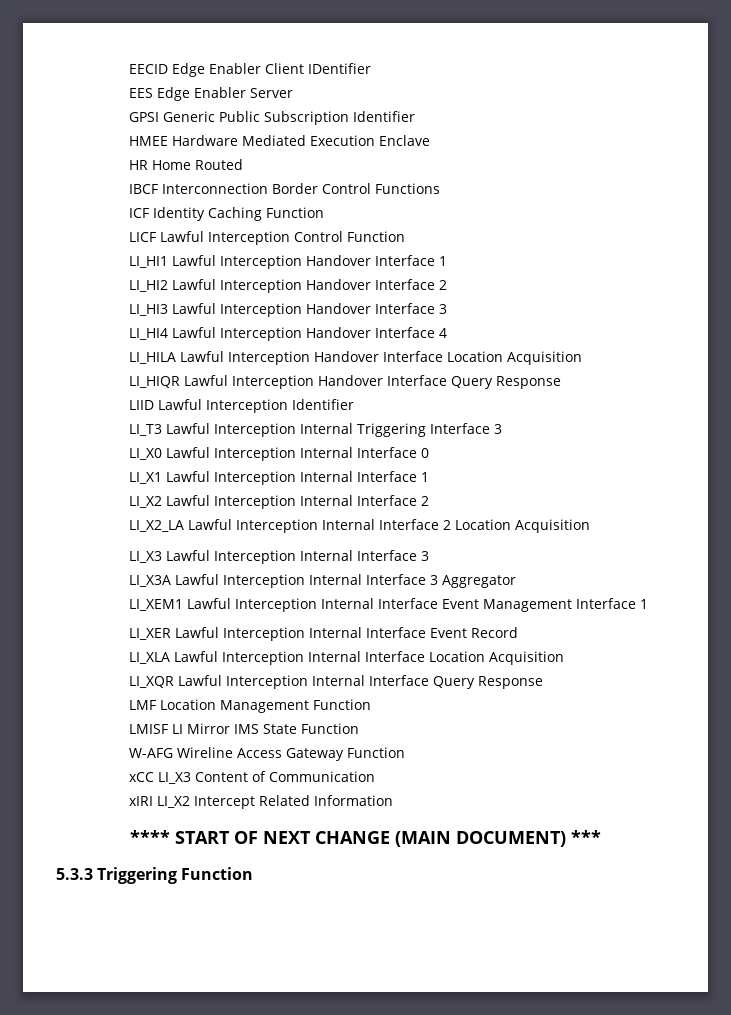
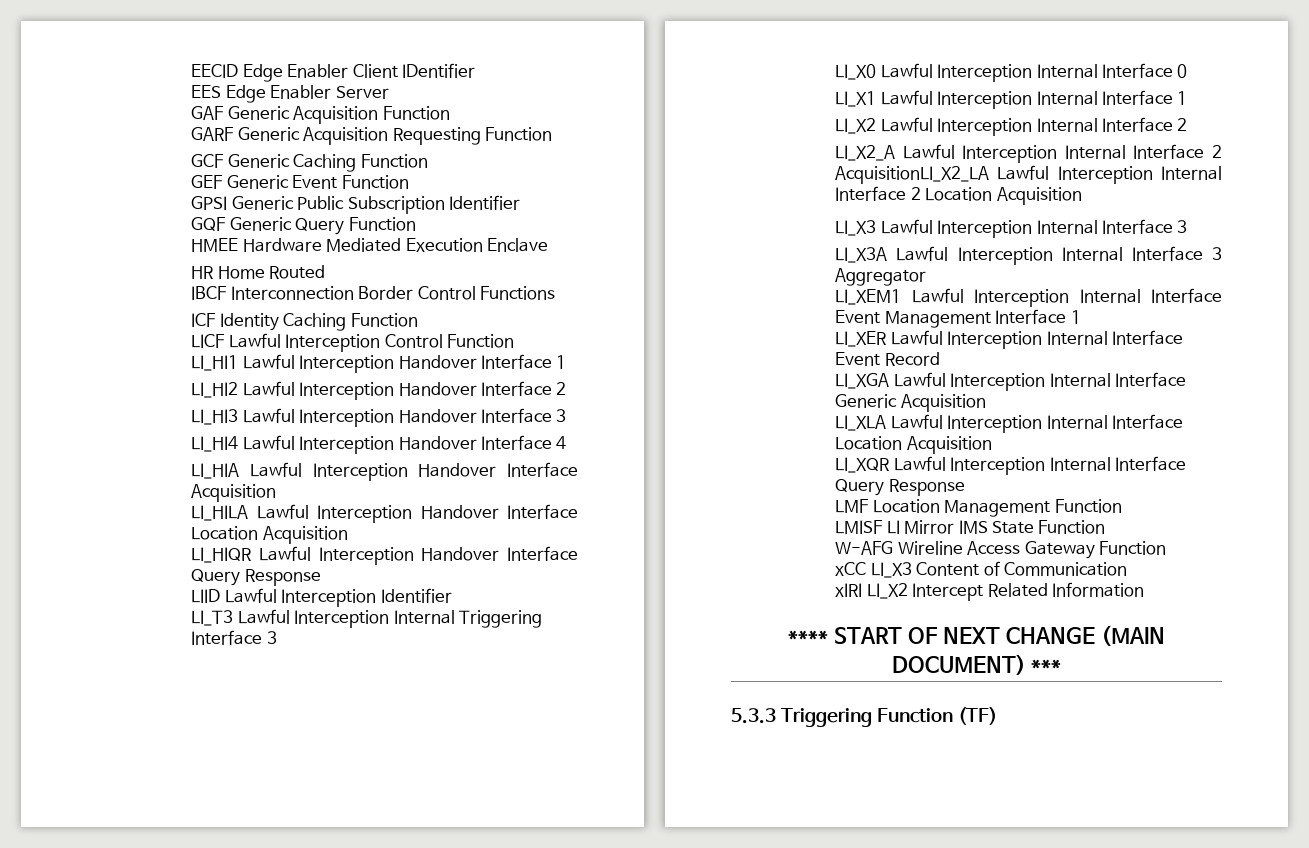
+ GAF Generic Acquisition Function
+ GARF Generic Acquisition Requesting Function
+ GCF Generic Caching Function
+ GEF Generic Event Function
+ GQF Generic Query Function
+ LI_HIA Lawful Interception Handover Interface Acquisition
- LI_X2_LA Lawful Interception Internal Interface 2 Location Acquisition
+ LI_X2_A Lawful Interception Internal Interface 2 AcquisitionLI_X2_LA Lawful Interception Internal Interface 2 Location Acquisition
+ LI_XGA Lawful Interception Internal Interface Generic Acquisition
- 5.3.3 Triggering Function
+ 5.3.3 Triggering Function (TF)

